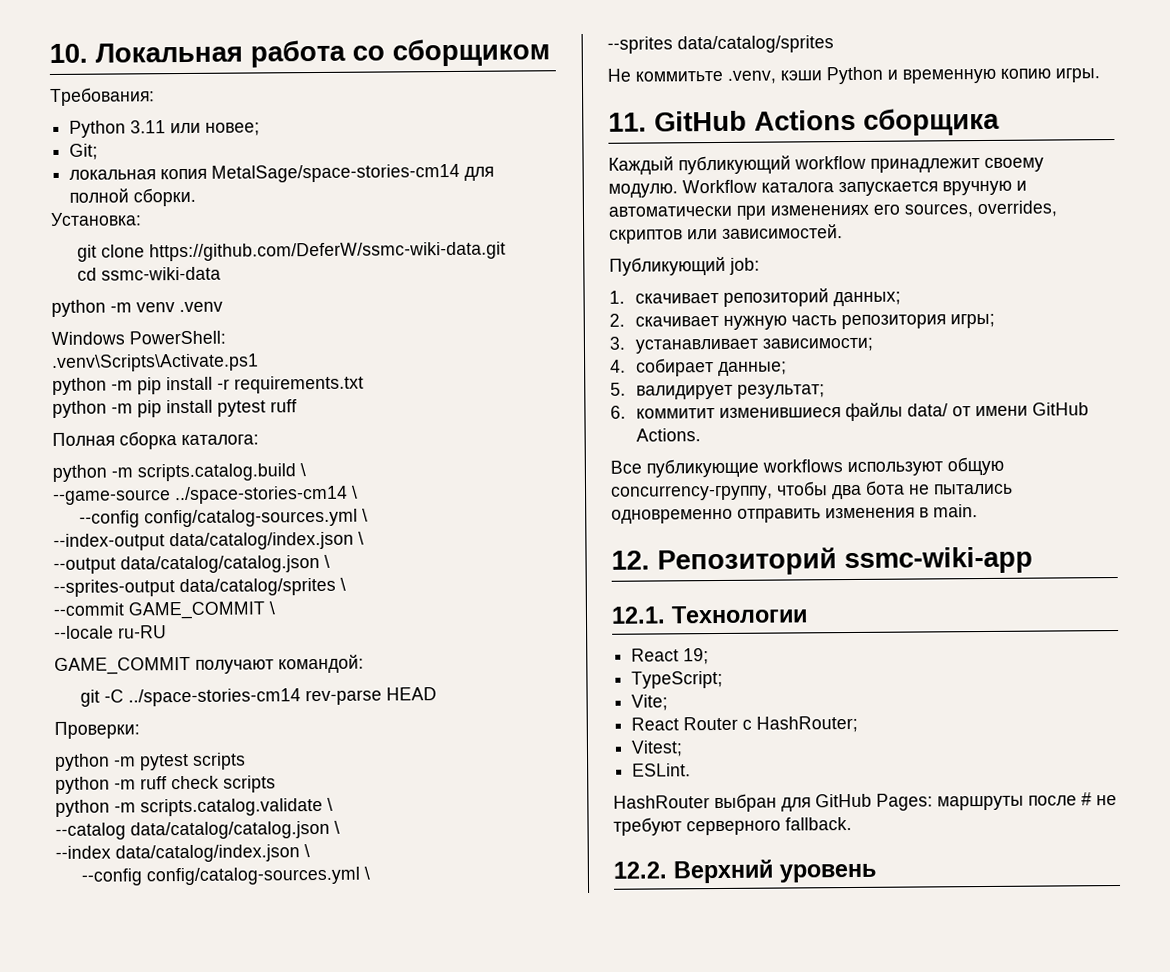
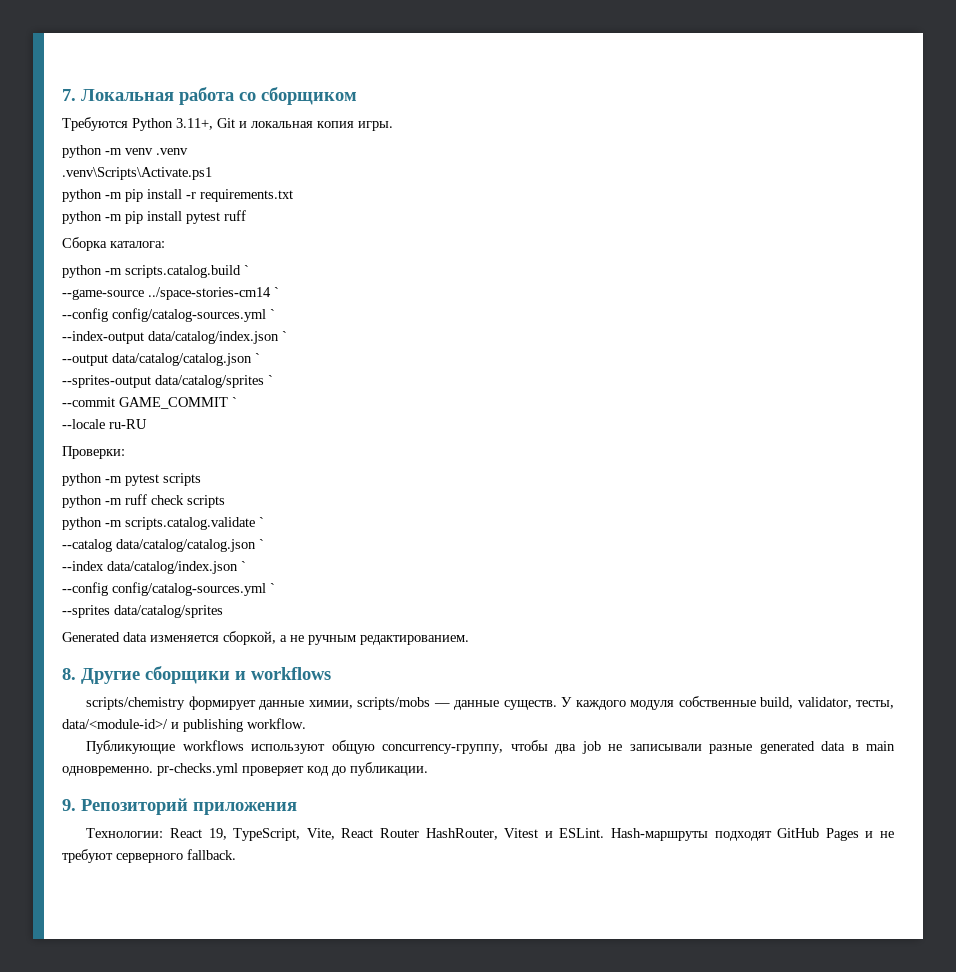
- 10. Локальная работа со сборщиком
+ 7. Локальная работа со сборщиком
- Требования:
- Python 3.11 или новее;
- Git;
- локальная копия MetalSage/space-stories-cm14 для полной сборки.
- Установка:
- git clone https://github.com/DeferW/ssmc-wiki-data.git
- cd ssmc-wiki-data
+ Требуются Python 3.11+, Git и локальная копия игры.
- Windows PowerShell:
- Полная сборка каталога:
+ Сборка каталога:
- python -m scripts.catalog.build \
+ python -m scripts.catalog.build `
- --game-source ../space-stories-cm14 \
- --config config/catalog-sources.yml \
+ --game-source ../space-stories-cm14 `
+ --config config/catalog-sources.yml `
- --index-output data/catalog/index.json \
+ --index-output data/catalog/index.json `
- --output data/catalog/catalog.json \
+ --output data/catalog/catalog.json `
- --sprites-output data/catalog/sprites \
+ --sprites-output data/catalog/sprites `
- --commit GAME_COMMIT \
+ --commit GAME_COMMIT `
- GAME_COMMIT получают командой:
- git -C ../space-stories-cm14 rev-parse HEAD
- python -m scripts.catalog.validate \
+ python -m scripts.catalog.validate `
- --catalog data/catalog/catalog.json \
+ --catalog data/catalog/catalog.json `
- --index data/catalog/index.json \
- --config config/catalog-sources.yml \
+ --index data/catalog/index.json `
+ --config config/catalog-sources.yml `
- Не коммитьте .venv, кэши Python и временную копию игры.
- 11. GitHub Actions сборщика
- Каждый публикующий workflow принадлежит своему модулю. Workflow каталога запускается вручную и автоматически при изменениях его sources, overrides, скриптов или зависимостей.
- Публикующий job:
- 1. скачивает репозиторий данных;
- 2. скачивает нужную часть репозитория игры;
- 3. устанавливает зависимости;
- 4. собирает данные;
- 5. валидирует результат;
- 6. коммитит изменившиеся файлы data/ от имени GitHub Actions.
- Все публикующие workflows используют общую concurrency-группу, чтобы два бота не пытались одновременно отправить изменения в main.
- 12. Репозиторий ssmc-wiki-app
- 12.1. Технологии
- React 19;
- TypeScript;
- Vite;
- React Router с HashRouter;
- Vitest;
- ESLint.
- HashRouter выбран для GitHub Pages: маршруты после # не требуют серверного fallback.
+ Generated data изменяется сборкой, а не ручным редактированием.
+ 8. Другие сборщики и workflows
+ scripts/chemistry формирует данные химии, scripts/mobs — данные существ. У каждого модуля собственные build, validator, тесты, data/<module-id>/ и publishing workflow.
+ Публикующие workflows используют общую concurrency-группу, чтобы два job не записывали разные generated data в main одновременно. pr-checks.yml проверяет код до публикации.
+ 9. Репозиторий приложения
+ Технологии: React 19, TypeScript, Vite, React Router HashRouter, Vitest и ESLint. Hash-маршруты подходят GitHub Pages и не требуют серверного fallback.
- 12.2. Верхний уровень

